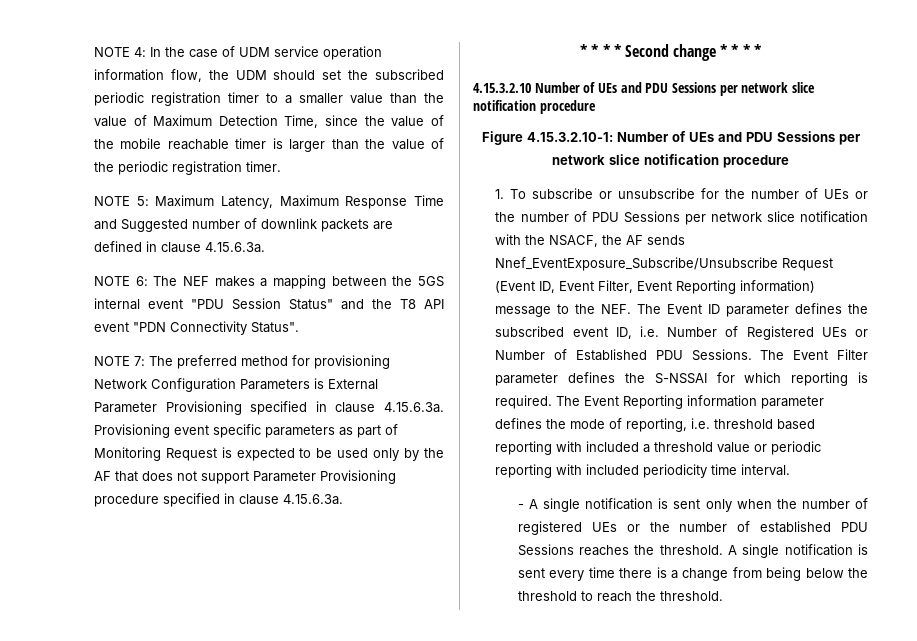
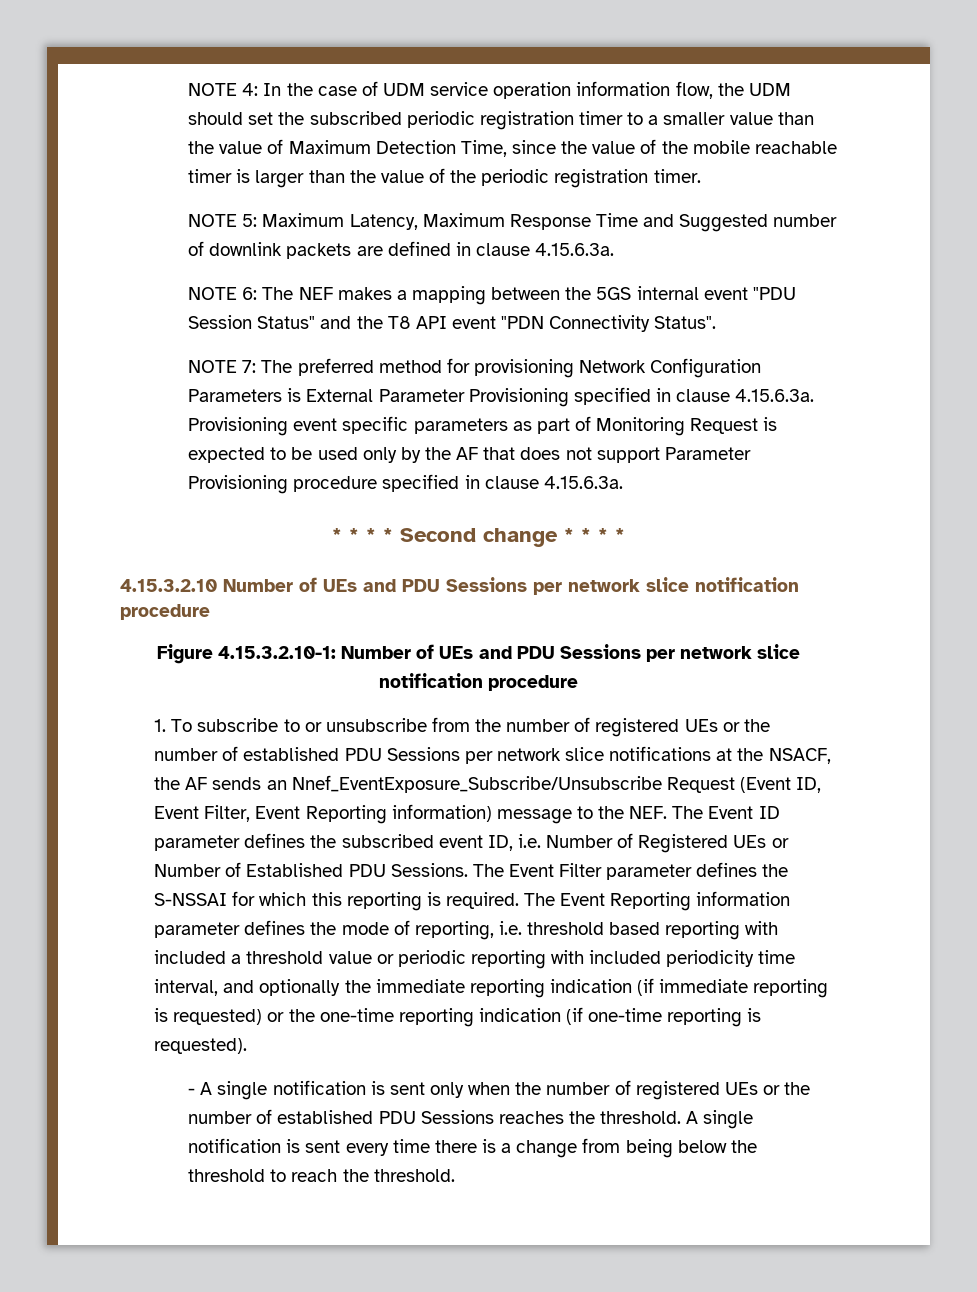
- 1. To subscribe or unsubscribe for the number of UEs or the number of PDU Sessions per network slice notification with the NSACF, the AF sends Nnef_EventExposure_Subscribe/Unsubscribe Request (Event ID, Event Filter, Event Reporting information) message to the NEF. The Event ID parameter defines the subscribed event ID, i.e. Number of Registered UEs or Number of Established PDU Sessions.
+ 1. To subscribe to or unsubscribe from the number of registered UEs or the number of established PDU Sessions per network slice notifications at the NSACF, the AF sends an Nnef_EventExposure_Subscribe/Unsubscribe Request (Event ID, Event Filter, Event Reporting information) message to the NEF. The Event ID parameter defines the subscribed event ID, i.e. Number of Registered UEs or Number of Established PDU Sessions.
- The Event Filter parameter defines the S-NSSAI for which reporting is required.
+ The Event Filter parameter defines the S-NSSAI for which this reporting is required.
- The Event Reporting information parameter defines the mode of reporting, i.e. threshold based reporting with included a threshold value or periodic reporting with included periodicity time interval.
+ The Event Reporting information parameter defines the mode of reporting, i.e. threshold based reporting with included a threshold value or periodic reporting with included periodicity time interval, and optionally the immediate reporting indication (if immediate reporting is requested) or the one-time reporting indication (if one-time reporting is requested).

